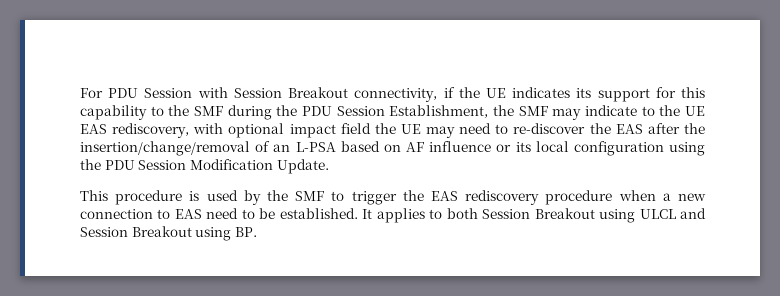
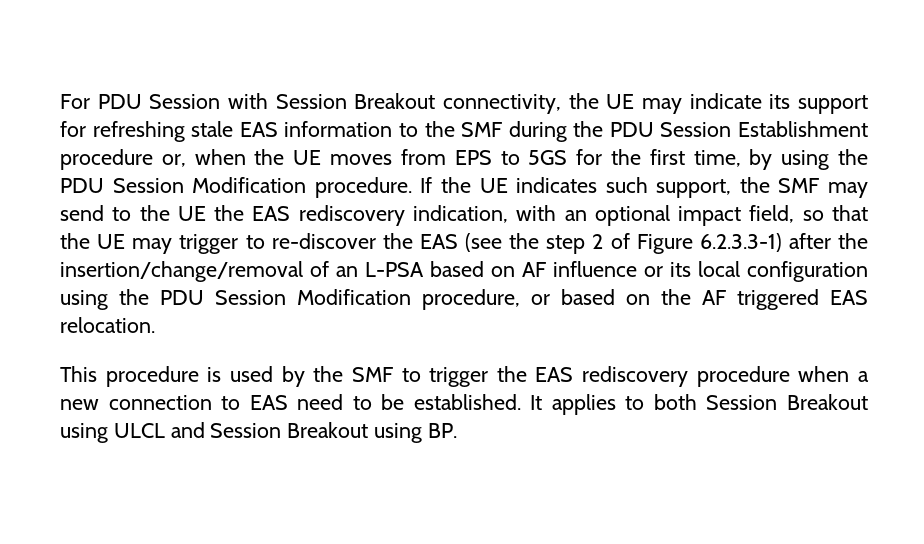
- For PDU Session with Session Breakout connectivity, if the UE indicates its support for this capability to the SMF during the PDU Session Establishment, the SMF may indicate to the UE EAS rediscovery, with optional impact field the UE may need to re-discover the EAS after the insertion/change/removal of an L-PSA based on AF influence or its local configuration using the PDU Session Modification Update.
+ For PDU Session with Session Breakout connectivity, the UE may indicate its support for refreshing stale EAS information to the SMF during the PDU Session Establishment procedure or, when the UE moves from EPS to 5GS for the first time, by using the PDU Session Modification procedure. If the UE indicates such support, the SMF may send to the UE the EAS rediscovery indication, with an optional impact field, so that the UE may trigger to re-discover the EAS (see the step 2 of Figure 6.2.3.3-1) after the insertion/change/removal of an L-PSA based on AF influence or its local configuration using the PDU Session Modification procedure, or based on the AF triggered EAS relocation.

